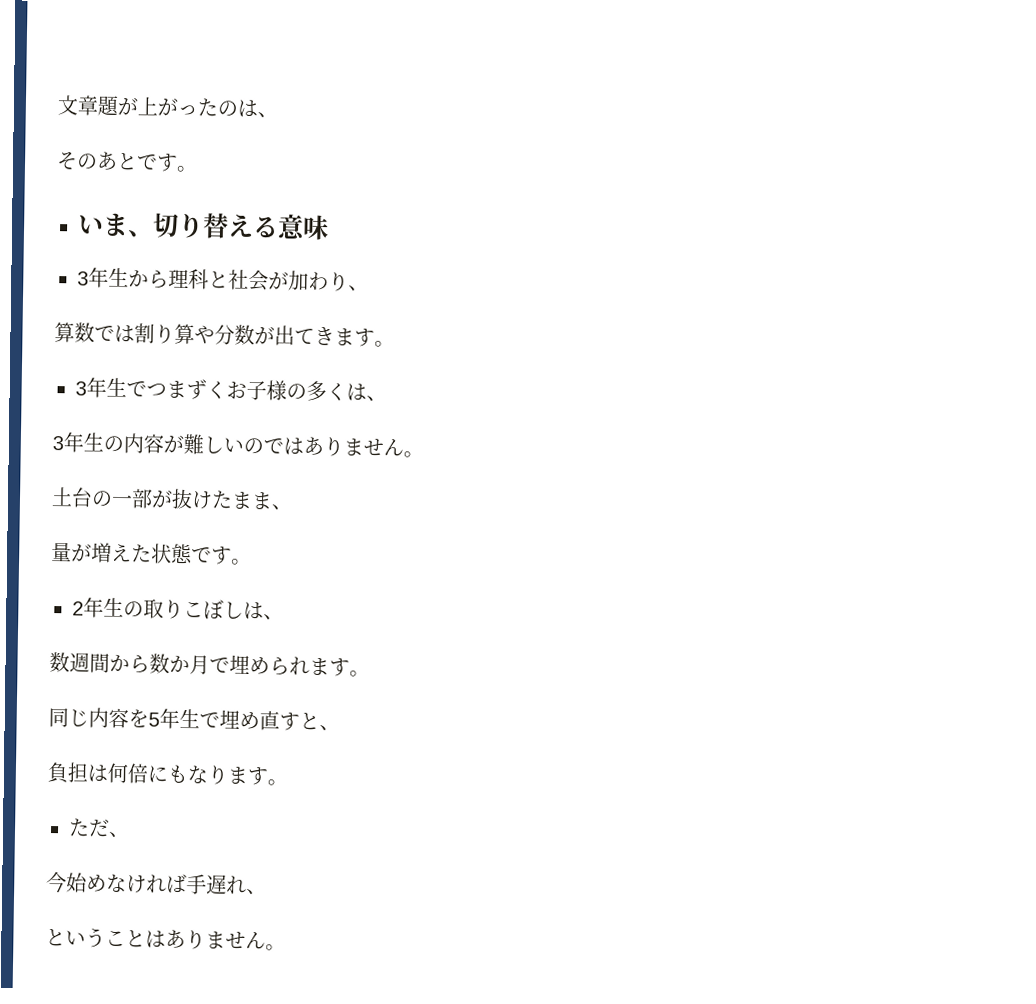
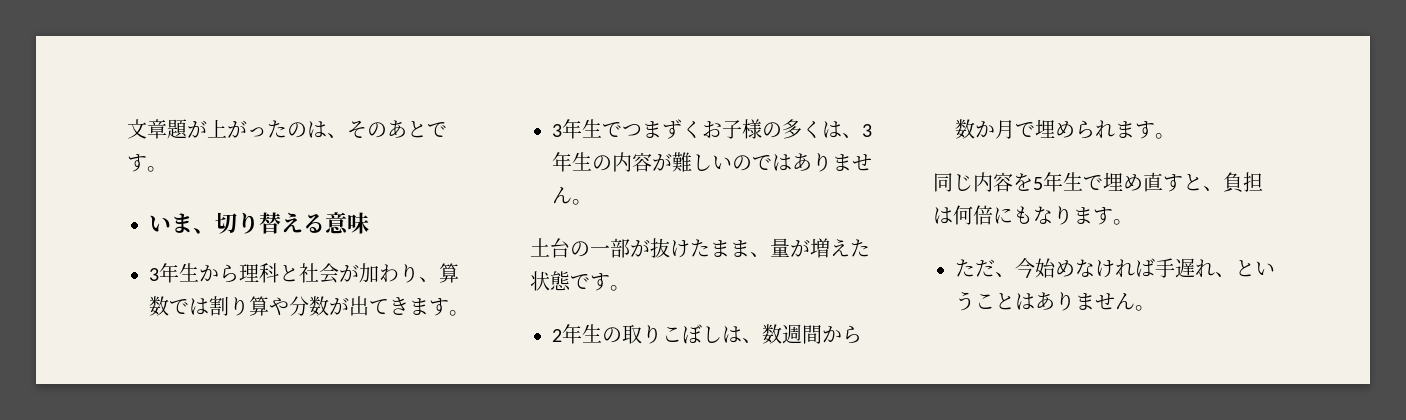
- 文章題が上がったのは、
- そのあとです。
+ 文章題が上がったのは、そのあとです。
- 3年生から理科と社会が加わり、
- 算数では割り算や分数が出てきます。
+ 3年生から理科と社会が加わり、算数では割り算や分数が出てきます。
- 3年生でつまずくお子様の多くは、
- 3年生の内容が難しいのではありません。
+ 3年生でつまずくお子様の多くは、3年生の内容が難しいのではありません。
- 土台の一部が抜けたまま、
- 量が増えた状態です。
+ 土台の一部が抜けたまま、量が増えた状態です。
- 2年生の取りこぼしは、
- 数週間から数か月で埋められます。
+ 2年生の取りこぼしは、数週間から数か月で埋められます。
- 同じ内容を5年生で埋め直すと、
- 負担は何倍にもなります。
+ 同じ内容を5年生で埋め直すと、負担は何倍にもなります。
- ただ、
- 今始めなければ手遅れ、
- ということはありません。
+ ただ、今始めなければ手遅れ、ということはありません。

